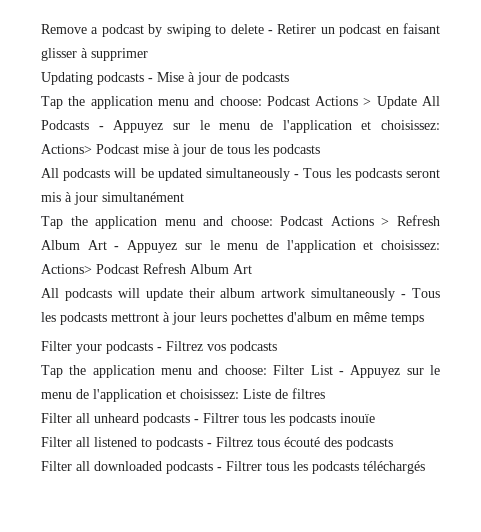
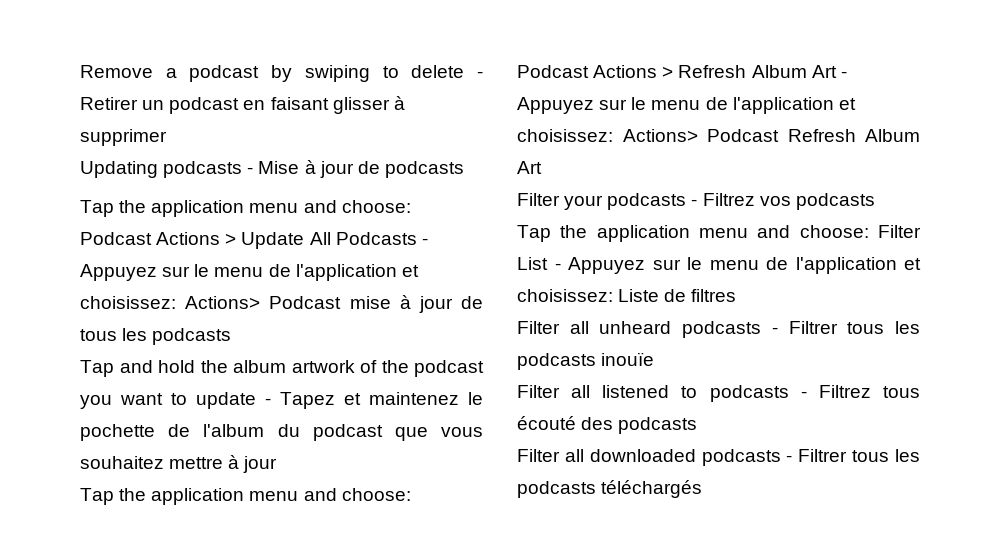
- All podcasts will be updated simultaneously - Tous les podcasts seront mis à jour simultanément
+ Tap and hold the album artwork of the podcast you want to update - Tapez et maintenez le pochette de l'album du podcast que vous souhaitez mettre à jour
- All podcasts will update their album artwork simultaneously - Tous les podcasts mettront à jour leurs pochettes d'album en même temps

